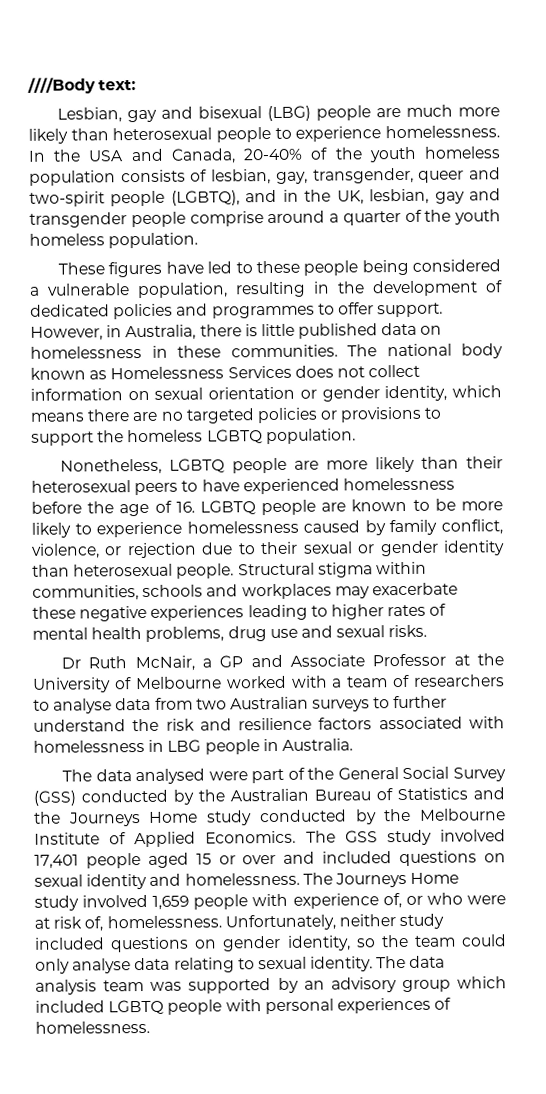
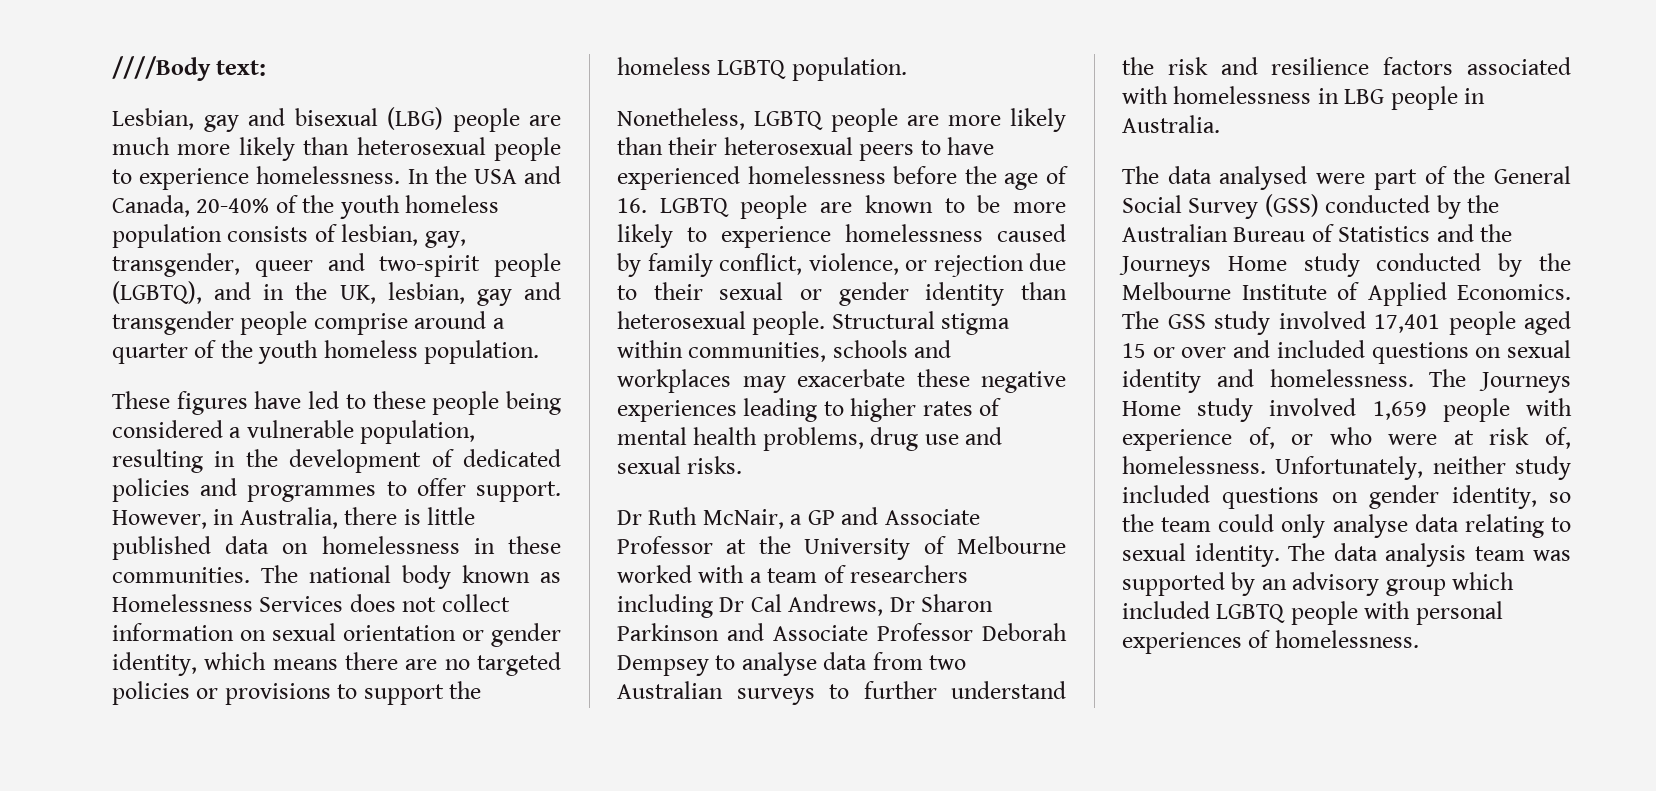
- Dr Ruth McNair, a GP and Associate Professor at the University of Melbourne worked with a team of researchers to analyse data from two Australian surveys to further understand the risk and resilience factors associated with homelessness in LBG people in Australia.
+ Dr Ruth McNair, a GP and Associate Professor at the University of Melbourne worked with a team of researchers including Dr Cal Andrews, Dr Sharon Parkinson and Associate Professor Deborah Dempsey to analyse data from two Australian surveys to further understand the risk and resilience factors associated with homelessness in LBG people in Australia.

